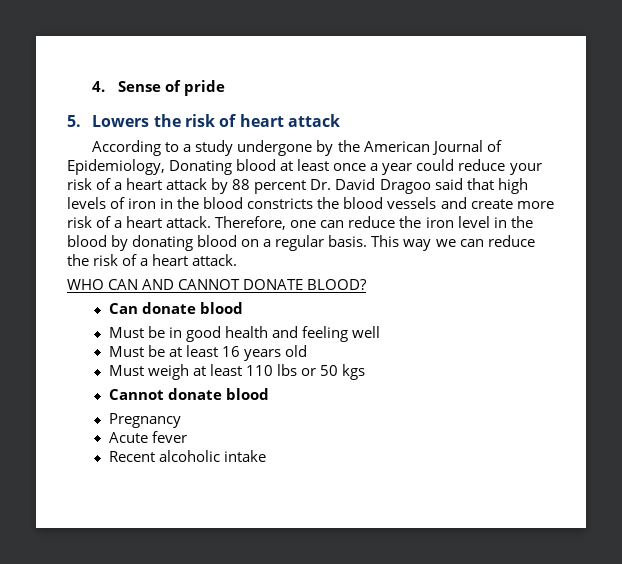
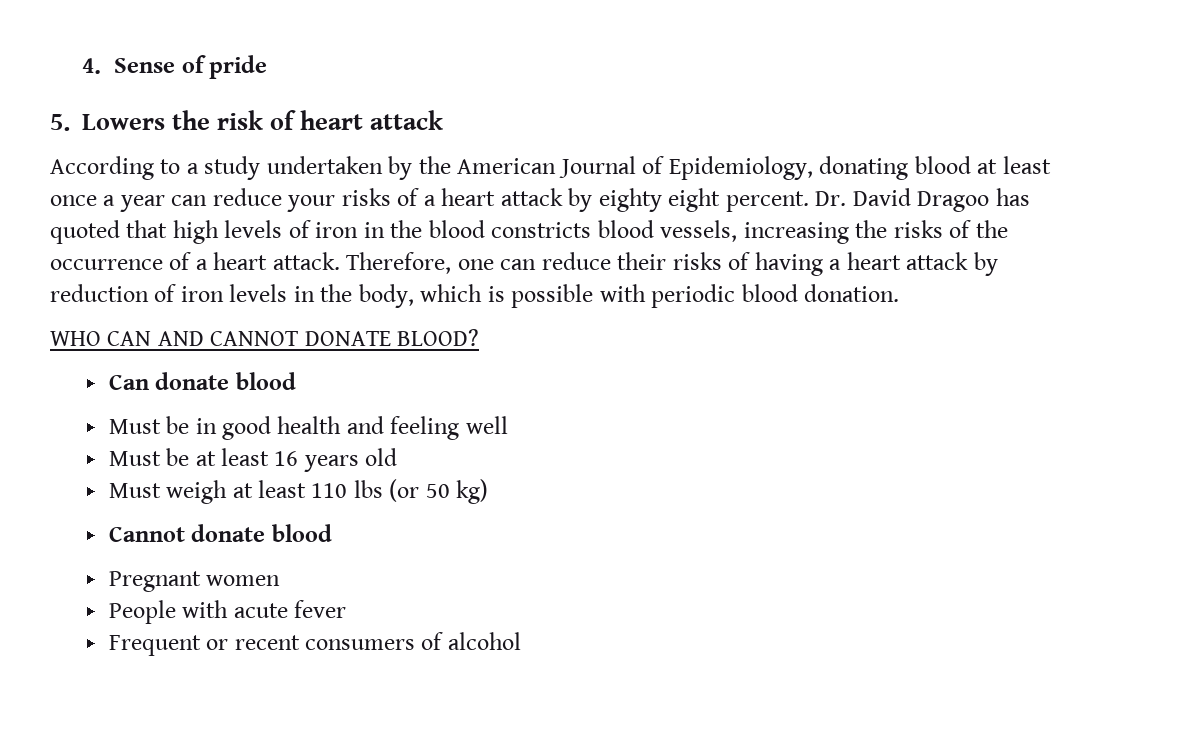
- According to a study undergone by the American Journal of Epidemiology, Donating blood at least once a year could reduce your risk of a heart attack by 88 percent Dr. David Dragoo said that high levels of iron in the blood constricts the blood vessels and create more risk of a heart attack.
+ According to a study undertaken by the American Journal of Epidemiology, donating blood at least once a year can reduce your risks of a heart attack by eighty eight percent. Dr. David Dragoo has quoted that high levels of iron in the blood constricts blood vessels, increasing the risks of the occurrence of a heart attack.
- Therefore, one can reduce the iron level in the blood by donating blood on a regular basis. This way we can reduce the risk of a heart attack.
+ Therefore, one can reduce their risks of having a heart attack by reduction of iron levels in the body, which is possible with periodic blood donation.
- Must weigh at least 110 lbs or 50 kgs
+ Must weigh at least 110 lbs (or 50 kg)
- Pregnancy
- Acute fever
- Recent alcoholic intake
+ Pregnant women
+ People with acute fever
+ Frequent or recent consumers of alcohol

